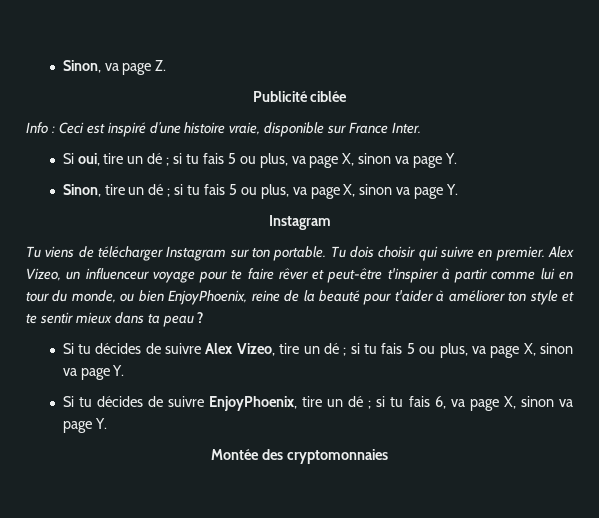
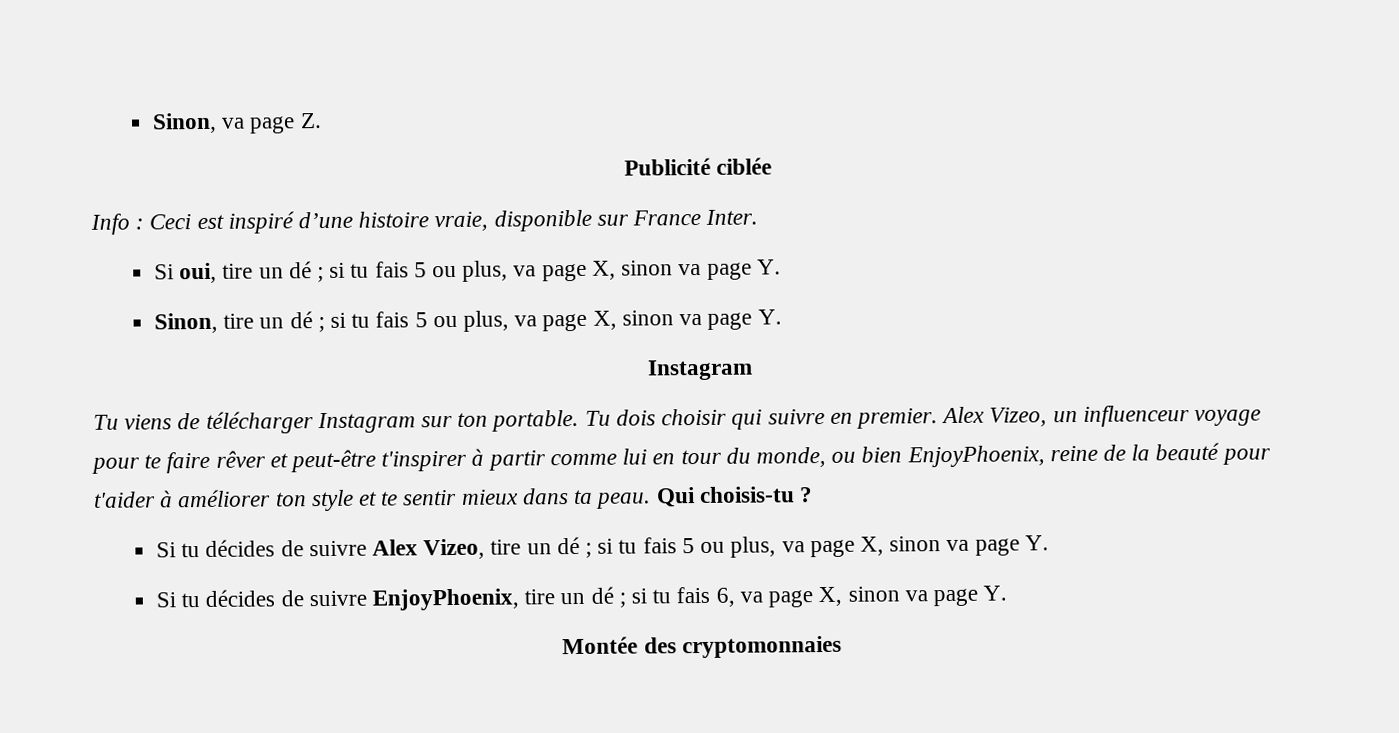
- Alex Vizeo, un influenceur voyage pour te faire rêver et peut-être t'inspirer à partir comme lui en tour du monde, ou bien EnjoyPhoenix, reine de la beauté pour t'aider à améliorer ton style et te sentir mieux dans ta peau ?
+ Alex Vizeo, un influenceur voyage pour te faire rêver et peut-être t'inspirer à partir comme lui en tour du monde, ou bien EnjoyPhoenix, reine de la beauté pour t'aider à améliorer ton style et te sentir mieux dans ta peau. Qui choisis-tu ?

